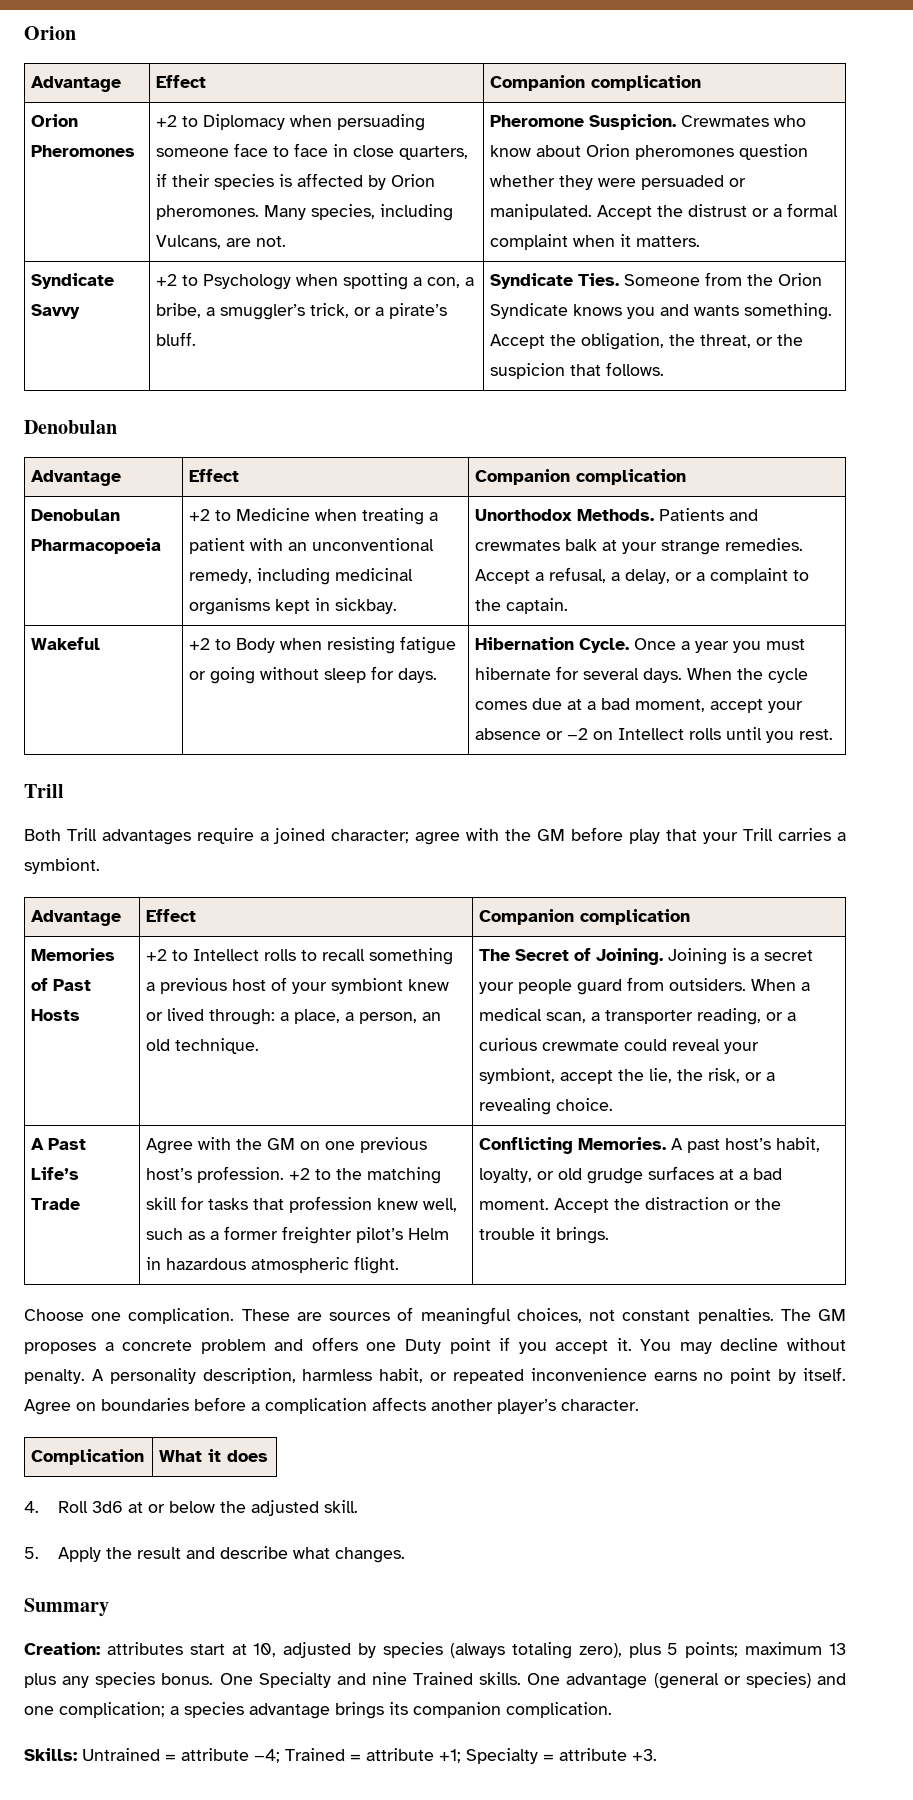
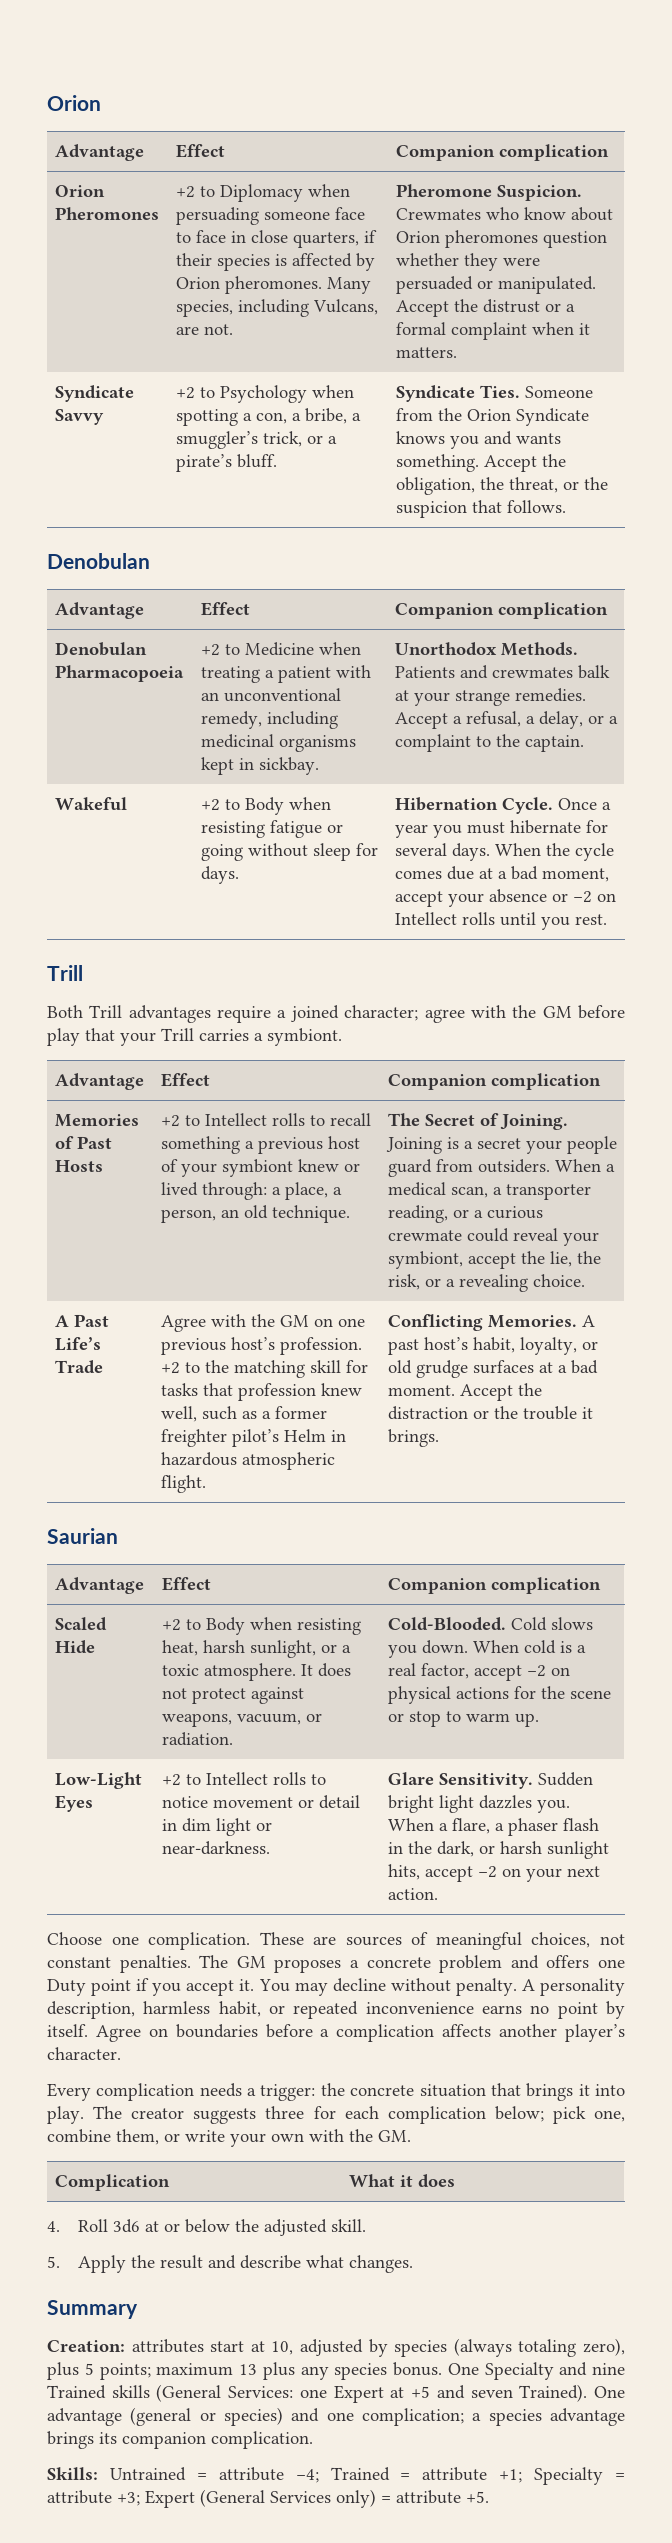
+ Saurian
+ Advantage | Effect | Companion complication
+ Scaled Hide | +2 to Body when resisting heat, harsh sunlight, or a toxic atmosphere. It does not protect against weapons, vacuum, or radiation. | Cold-Blooded. Cold slows you down. When cold is a real factor, accept −2 on physical actions for the scene or stop to warm up.
+ Low-Light Eyes | +2 to Intellect rolls to notice movement or detail in dim light or near-darkness. | Glare Sensitivity. Sudden bright light dazzles you. When a flare, a phaser flash in the dark, or harsh sunlight hits, accept −2 on your next action.
+ Every complication needs a trigger: the concrete situation that brings it into play. The creator suggests three for each complication below; pick one, combine them, or write your own with the GM.
- One Specialty and nine Trained skills.
+ One Specialty and nine Trained skills (General Services: one Expert at +5 and seven Trained).
- Skills: Untrained = attribute −4; Trained = attribute +1; Specialty = attribute +3.
+ Skills: Untrained = attribute −4; Trained = attribute +1; Specialty = attribute +3; Expert (General Services only) = attribute +5.

